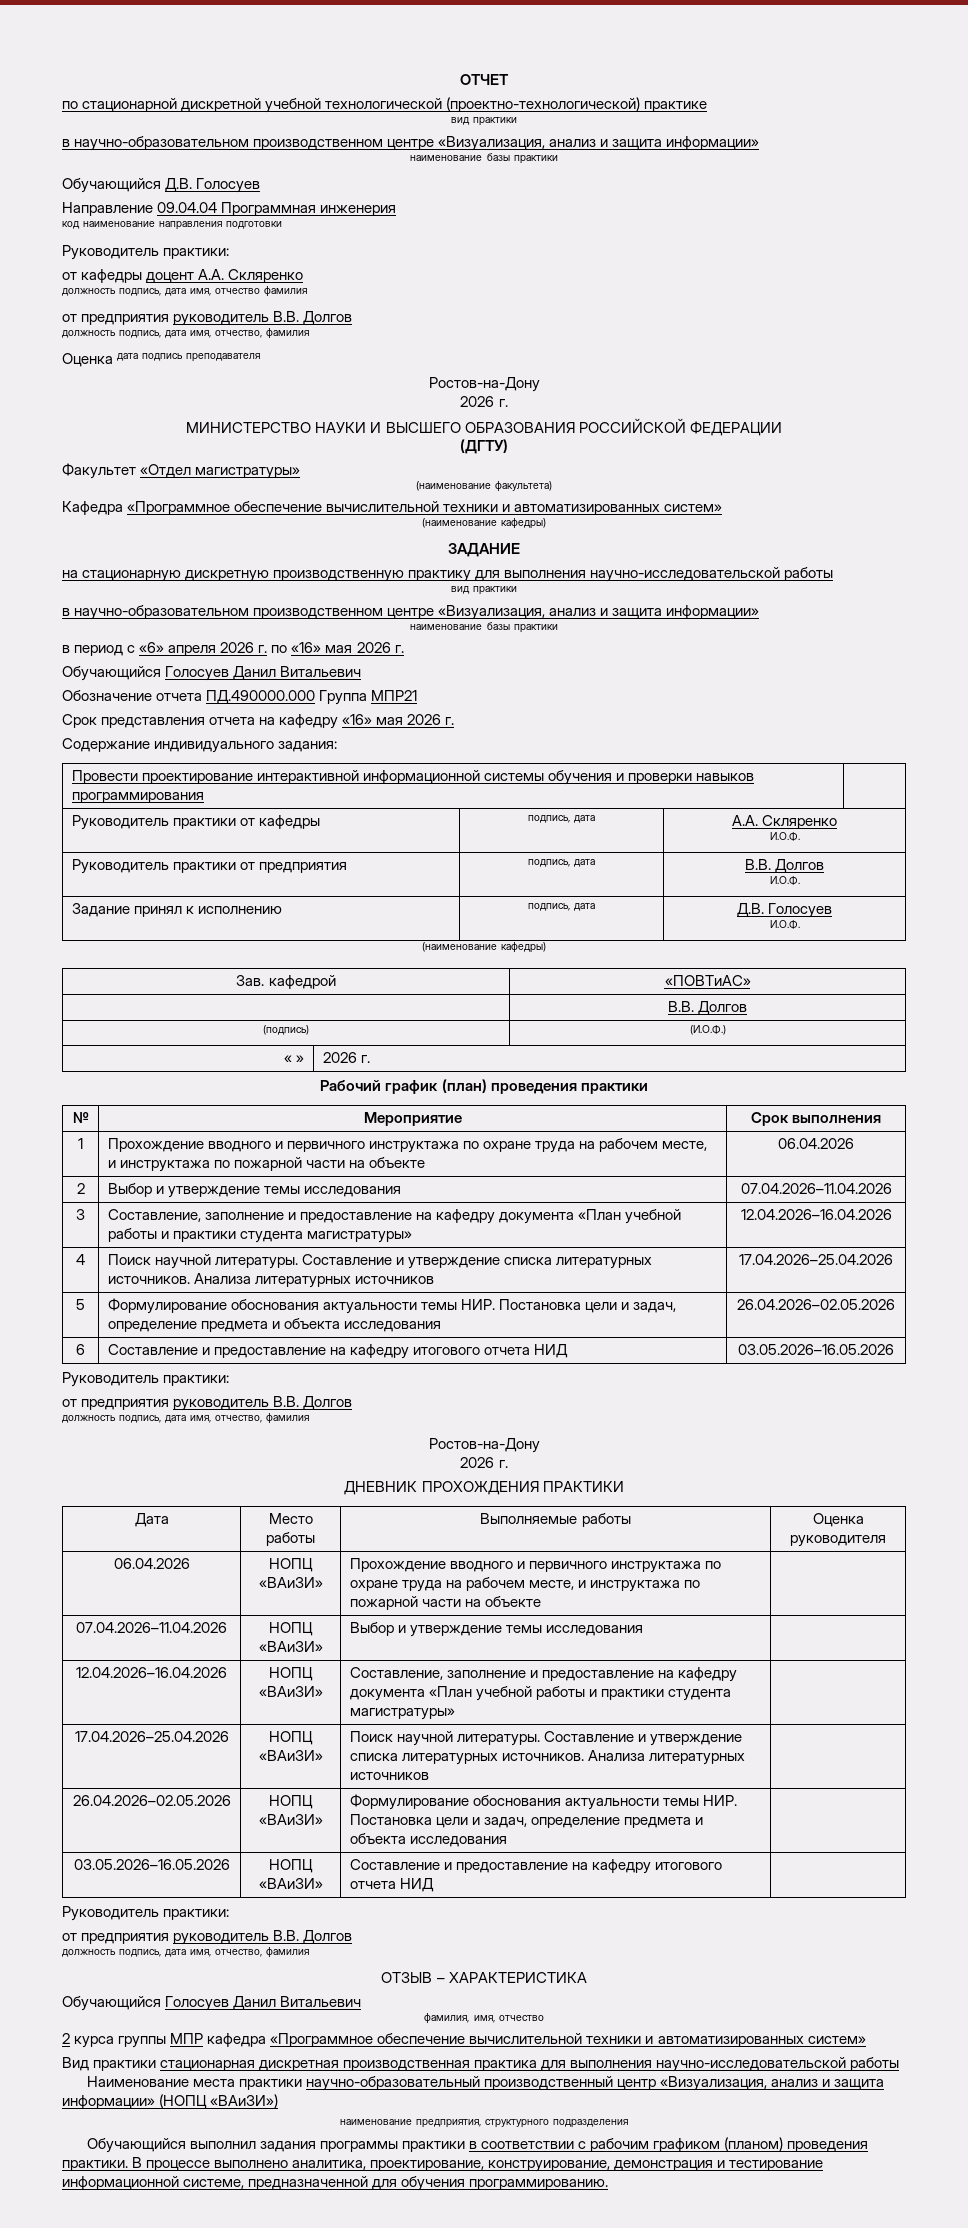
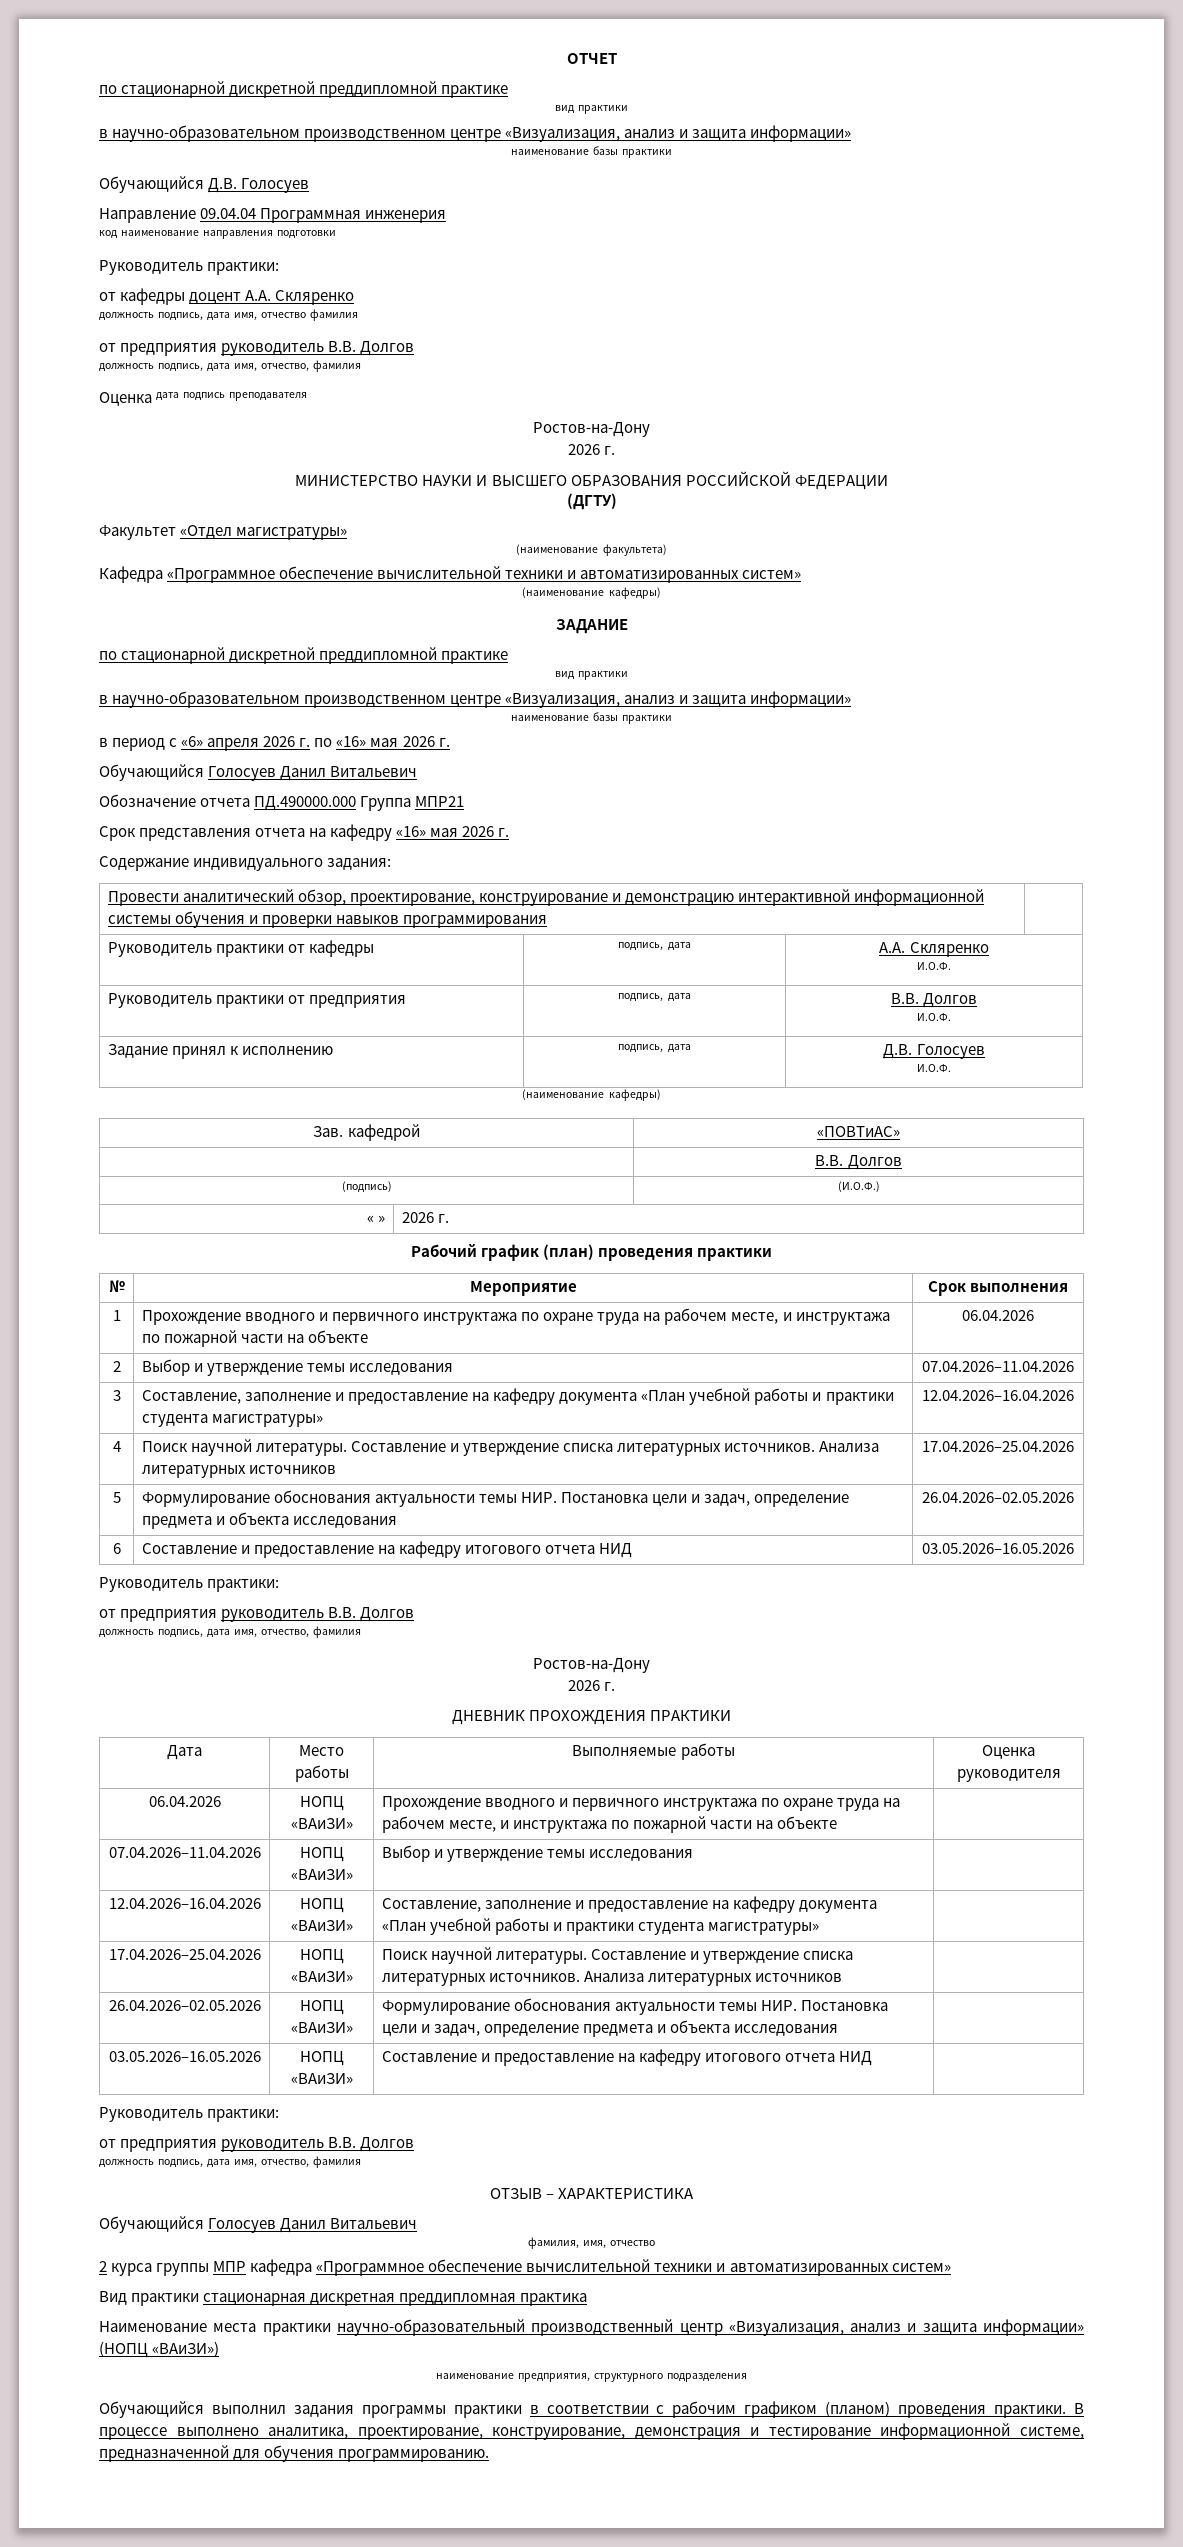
  ОТЧЕТ
- по стационарной дискретной учебной технологической (проектно-технологической) практике
+ по стационарной дискретной преддипломной практике
  ЗАДАНИЕ
- на стационарную дискретную производственную практику для выполнения научно-исследовательской работы
+ по стационарной дискретной преддипломной практике
- Провести проектирование интерактивной информационной системы обучения и проверки навыков программирования |
+ Провести аналитический обзор, проектирование, конструирование и демонстрацию интерактивной информационной системы обучения и проверки навыков программирования |
- Вид практики стационарная дискретная производственная практика для выполнения научно-исследовательской работы
+ Вид практики стационарная дискретная преддипломная практика

